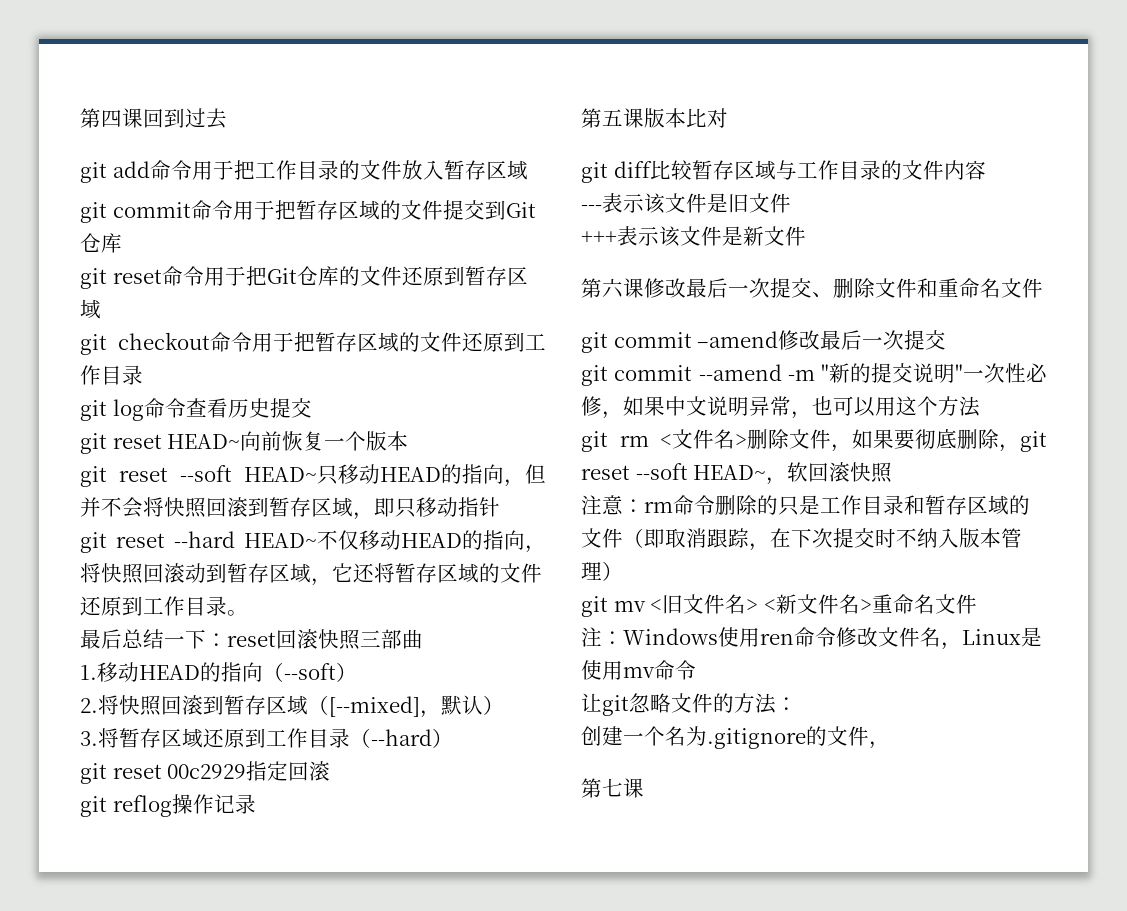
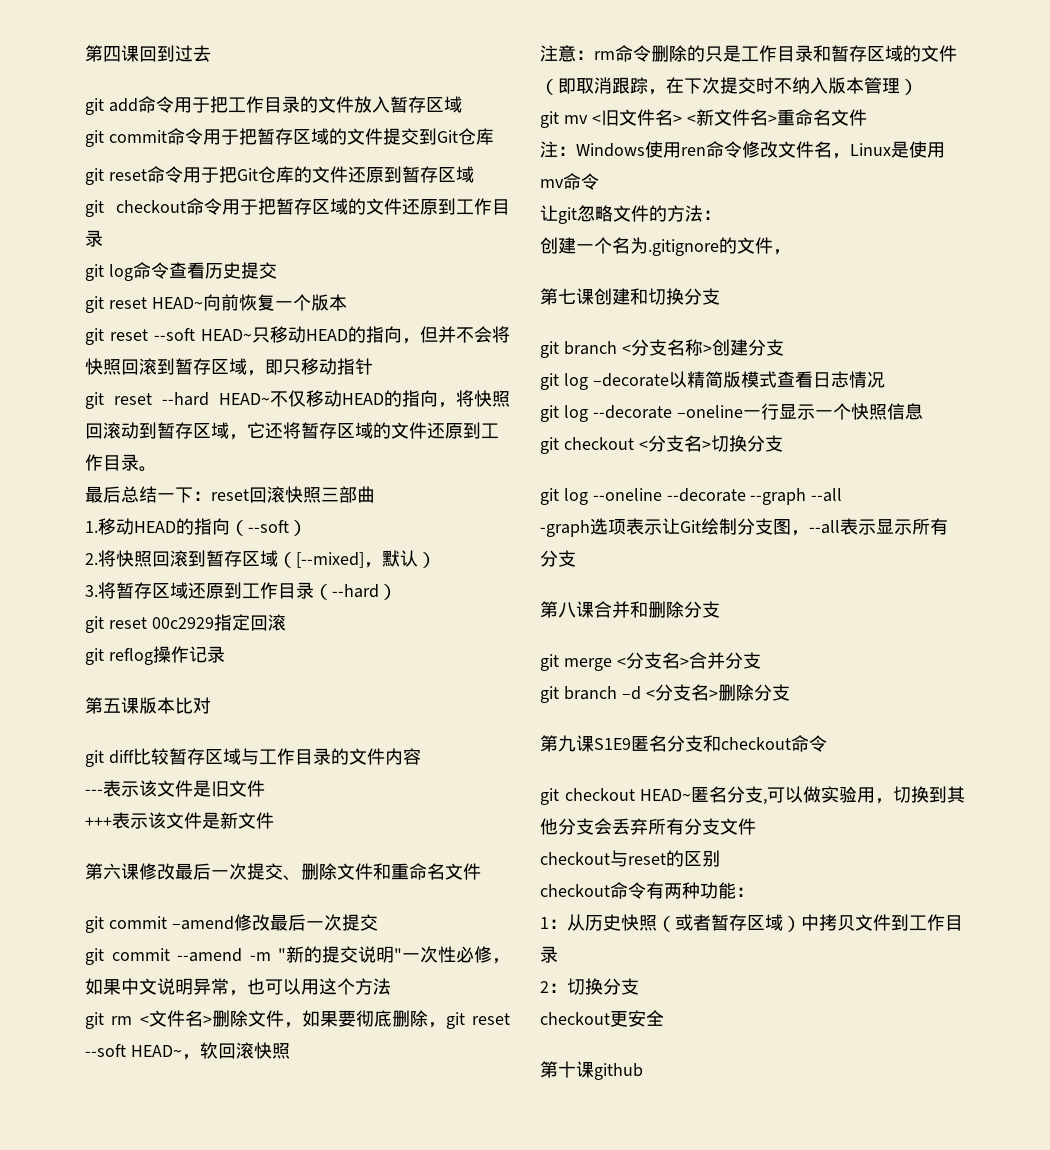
- 第七课
+ 第七课创建和切换分支
+ git branch <分支名称>创建分支
+ git log –decorate以精简版模式查看日志情况
+ git log --decorate –oneline一行显示一个快照信息
+ git checkout <分支名>切换分支
+ git log --oneline --decorate --graph --all
+ -graph选项表示让Git绘制分支图，--all表示显示所有分支
+ 第八课合并和删除分支
+ git merge <分支名>合并分支
+ git branch –d <分支名>删除分支
+ 第九课S1E9匿名分支和checkout命令
+ git checkout HEAD~匿名分支,可以做实验用，切换到其他分支会丢弃所有分支文件
+ checkout与reset的区别
+ checkout命令有两种功能：
+ 1：从历史快照（或者暂存区域）中拷贝文件到工作目录
+ 2：切换分支
+ checkout更安全
+ 第十课github

